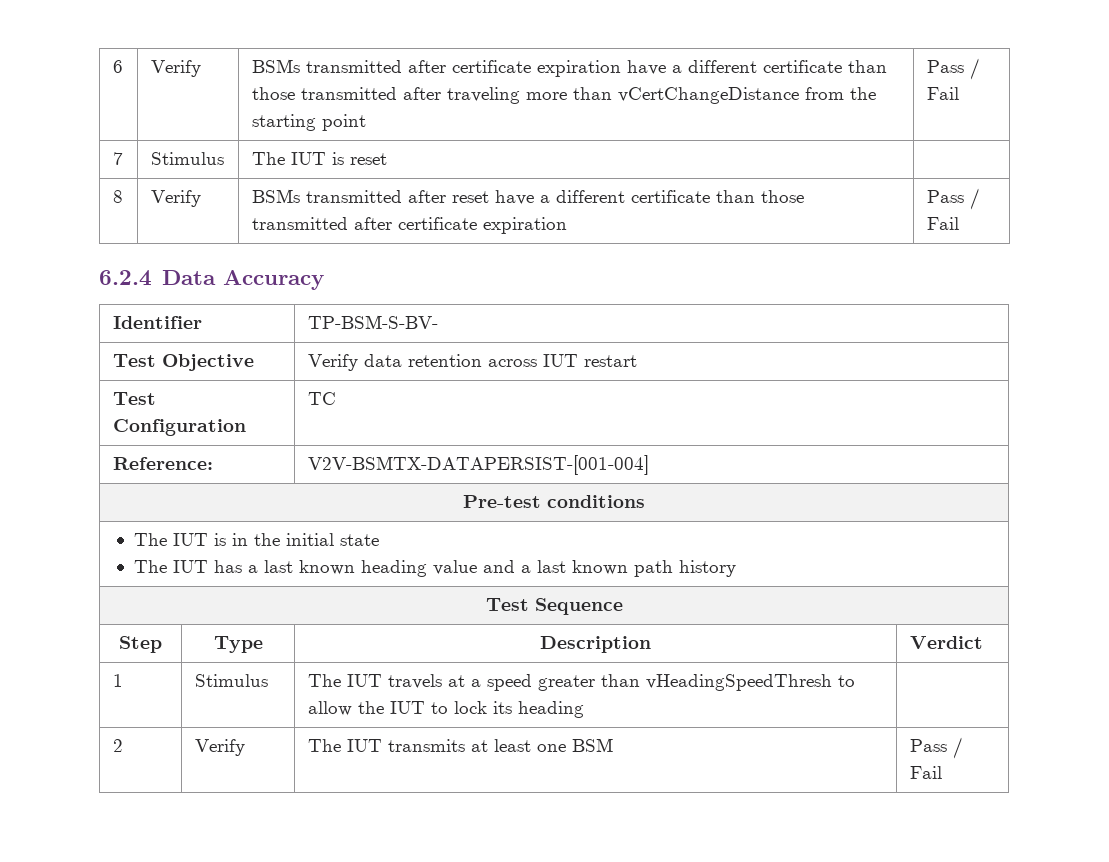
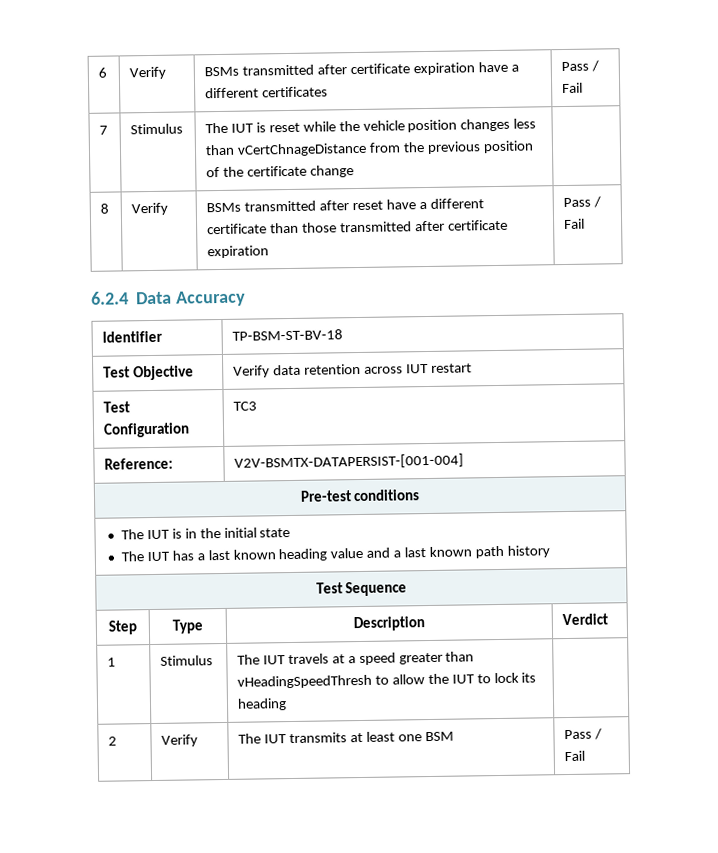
- 6 | Verify | BSMs transmitted after certificate expiration have a different certificate than those transmitted after traveling more than vCertChangeDistance from the starting point | Pass / Fail
+ 6 | Verify | BSMs transmitted after certificate expiration have a different certificates | Pass / Fail
- 7 | Stimulus | The IUT is reset |
+ 7 | Stimulus | The IUT is reset while the vehicle position changes less than vCertChnageDistance from the previous position of the certificate change |
- Identifier | TP-BSM-S-BV-
+ Identifier | TP-BSM-ST-BV-18
- Test Configuration | TC
+ Test Configuration | TC3

